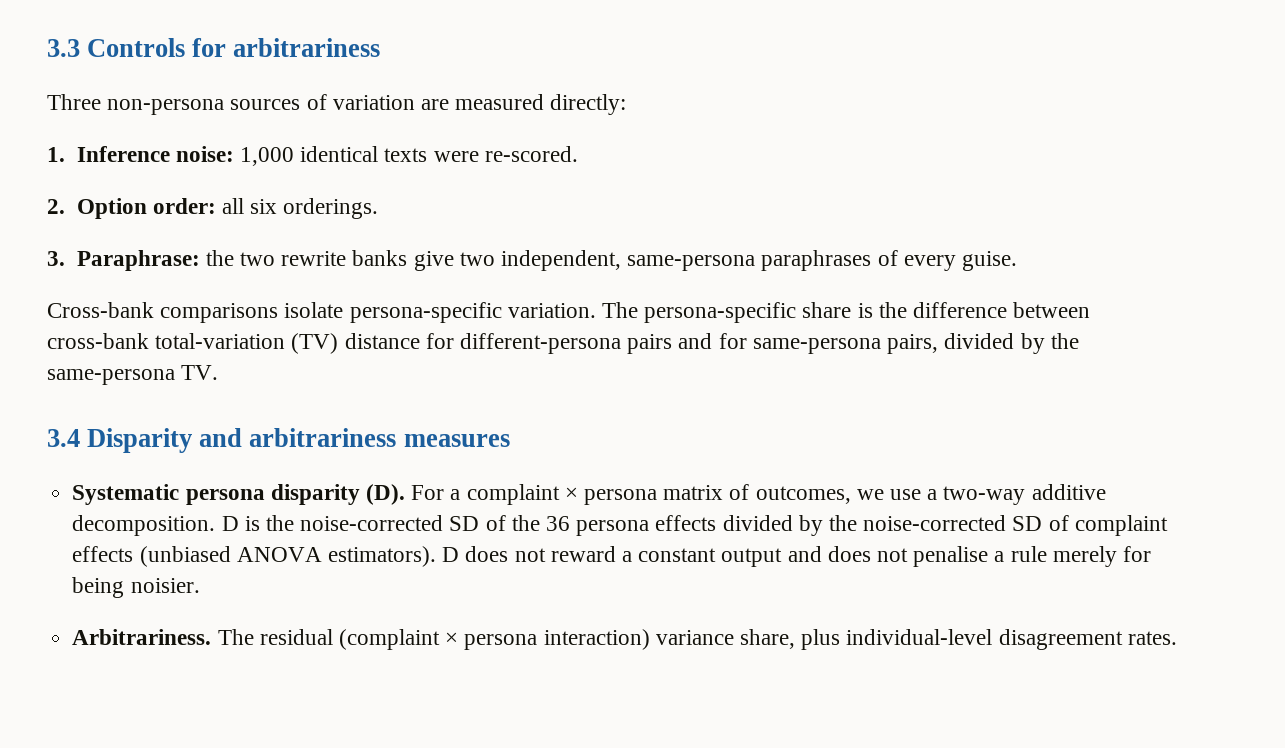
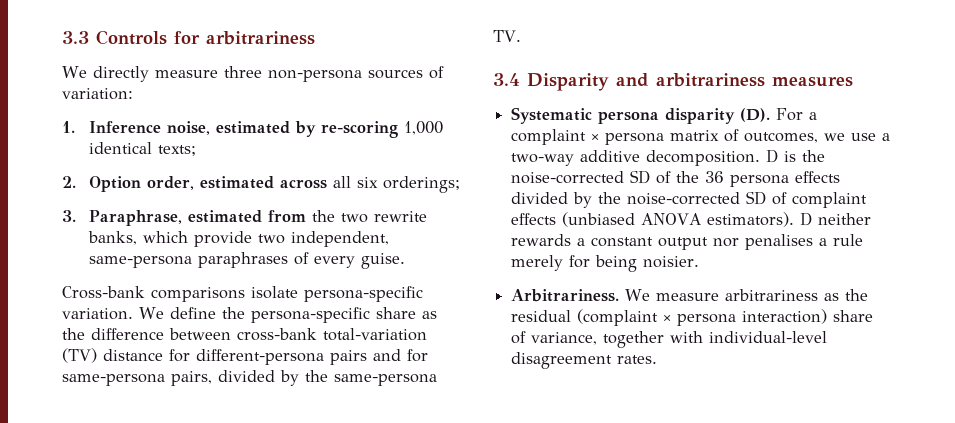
- Three non-persona sources of variation are measured directly:
- 1. Inference noise: 1,000 identical texts were re-scored.
+ We directly measure three non-persona sources of variation:
+ 1. Inference noise, estimated by re-scoring 1,000 identical texts;
- 2. Option order: all six orderings.
+ 2. Option order, estimated across all six orderings;
- 3. Paraphrase: the two rewrite banks give two independent, same-persona paraphrases of every guise.
+ 3. Paraphrase, estimated from the two rewrite banks, which provide two independent, same-persona paraphrases of every guise.
- The persona-specific share is the difference between cross-bank total-variation (TV) distance for different-persona pairs and for same-persona pairs, divided by the same-persona TV.
+ We define the persona-specific share as the difference between cross-bank total-variation (TV) distance for different-persona pairs and for same-persona pairs, divided by the same-persona TV.
- D does not reward a constant output and does not penalise a rule merely for being noisier.
+ D neither rewards a constant output nor penalises a rule merely for being noisier.
- The residual (complaint × persona interaction) variance share, plus individual-level disagreement rates.
+ We measure arbitrariness as the residual (complaint × persona interaction) share of variance, together with individual-level disagreement rates.

